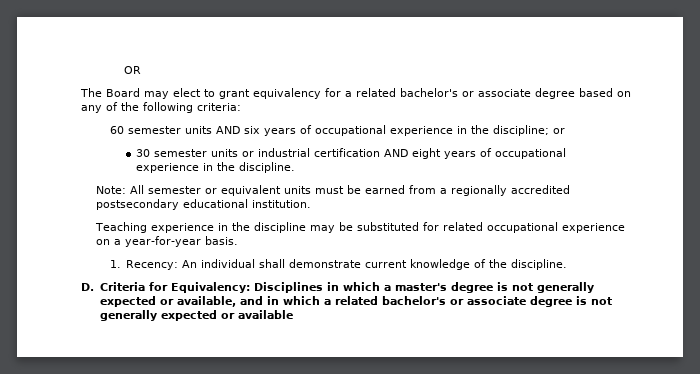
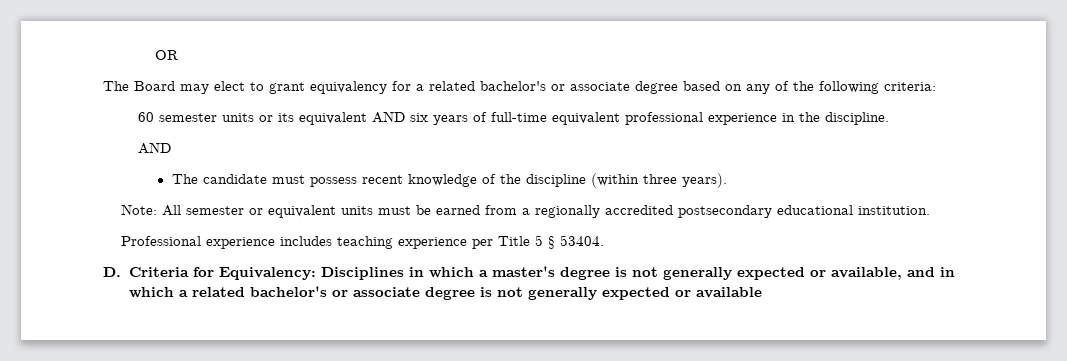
- 60 semester units AND six years of occupational experience in the discipline; or
- 30 semester units or industrial certification AND eight years of occupational experience in the discipline.
+ 60 semester units or its equivalent AND six years of full-time equivalent professional experience in the discipline.
+ AND
+ The candidate must possess recent knowledge of the discipline (within three years).
- Teaching experience in the discipline may be substituted for related occupational experience on a year-for-year basis.
- 1. Recency: An individual shall demonstrate current knowledge of the discipline.
+ Professional experience includes teaching experience per Title 5 § 53404.

